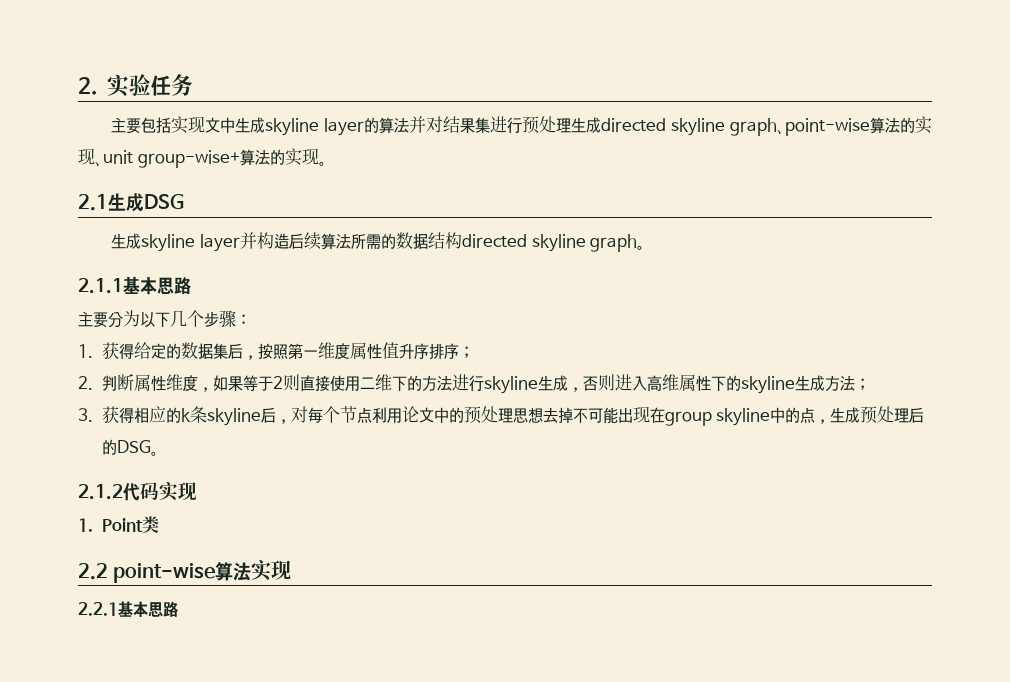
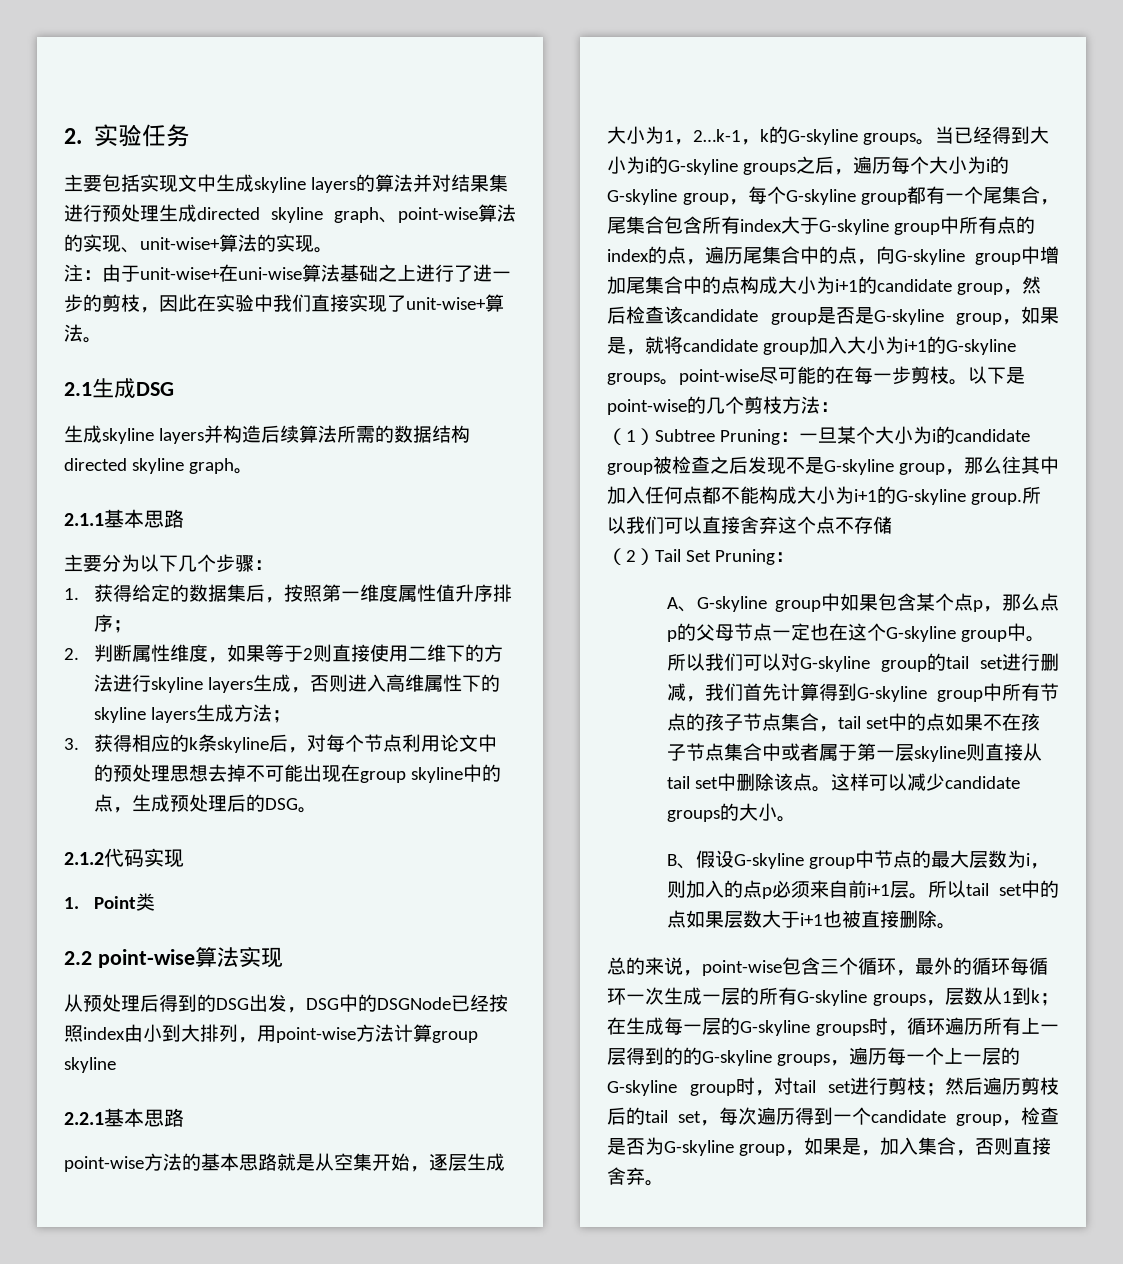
- 主要包括实现文中生成skyline layer的算法并对结果集进行预处理生成directed skyline graph、point-wise算法的实现、unit group-wise+算法的实现。
+ 主要包括实现文中生成skyline layers的算法并对结果集进行预处理生成directed skyline graph、point-wise算法的实现、unit-wise+算法的实现。
+ 注：由于unit-wise+在uni-wise算法基础之上进行了进一步的剪枝，因此在实验中我们直接实现了unit-wise+算法。
- 生成skyline layer并构造后续算法所需的数据结构directed skyline graph。
+ 生成skyline layers并构造后续算法所需的数据结构directed skyline graph。
- 2.判断属性维度，如果等于2则直接使用二维下的方法进行skyline生成，否则进入高维属性下的skyline生成方法；
+ 2.判断属性维度，如果等于2则直接使用二维下的方法进行skyline layers生成，否则进入高维属性下的skyline layers生成方法；
+ 从预处理后得到的DSG出发，DSG中的DSGNode已经按照index由小到大排列，用point-wise方法计算group skyline
  2.2.1基本思路
+ point-wise方法的基本思路就是从空集开始，逐层生成大小为1，2…k-1，k的G-skyline groups。当已经得到大小为i的G-skyline groups之后，遍历每个大小为i的G-skyline group，每个G-skyline group都有一个尾集合，尾集合包含所有index大于G-skyline group中所有点的index的点，遍历尾集合中的点，向G-skyline group中增加尾集合中的点构成大小为i+1的candidate group，然后检查该candidate group是否是G-skyline group，如果是，就将candidate group加入大小为i+1的G-skyline groups。point-wise尽可能的在每一步剪枝。以下是point-wise的几个剪枝方法：
+ （1）Subtree Pruning：一旦某个大小为i的candidate group被检查之后发现不是G-skyline group，那么往其中加入任何点都不能构成大小为i+1的G-skyline group.所以我们可以直接舍弃这个点不存储
+ （2）Tail Set Pruning：
+ A、G-skyline group中如果包含某个点p，那么点p的父母节点一定也在这个G-skyline group中。所以我们可以对G-skyline group的tail set进行删减，我们首先计算得到G-skyline group中所有节点的孩子节点集合，tail set中的点如果不在孩子节点集合中或者属于第一层skyline则直接从tail set中删除该点。这样可以减少candidate groups的大小。
+ B、假设G-skyline group中节点的最大层数为i，则加入的点p必须来自前i+1层。所以tail set中的点如果层数大于i+1也被直接删除。
+ 总的来说，point-wise包含三个循环，最外的循环每循环一次生成一层的所有G-skyline groups，层数从1到k；在生成每一层的G-skyline groups时，循环遍历所有上一层得到的的G-skyline groups，遍历每一个上一层的G-skyline group时，对tail set进行剪枝；然后遍历剪枝后的tail set，每次遍历得到一个candidate group，检查是否为G-skyline group，如果是，加入集合，否则直接舍弃。

